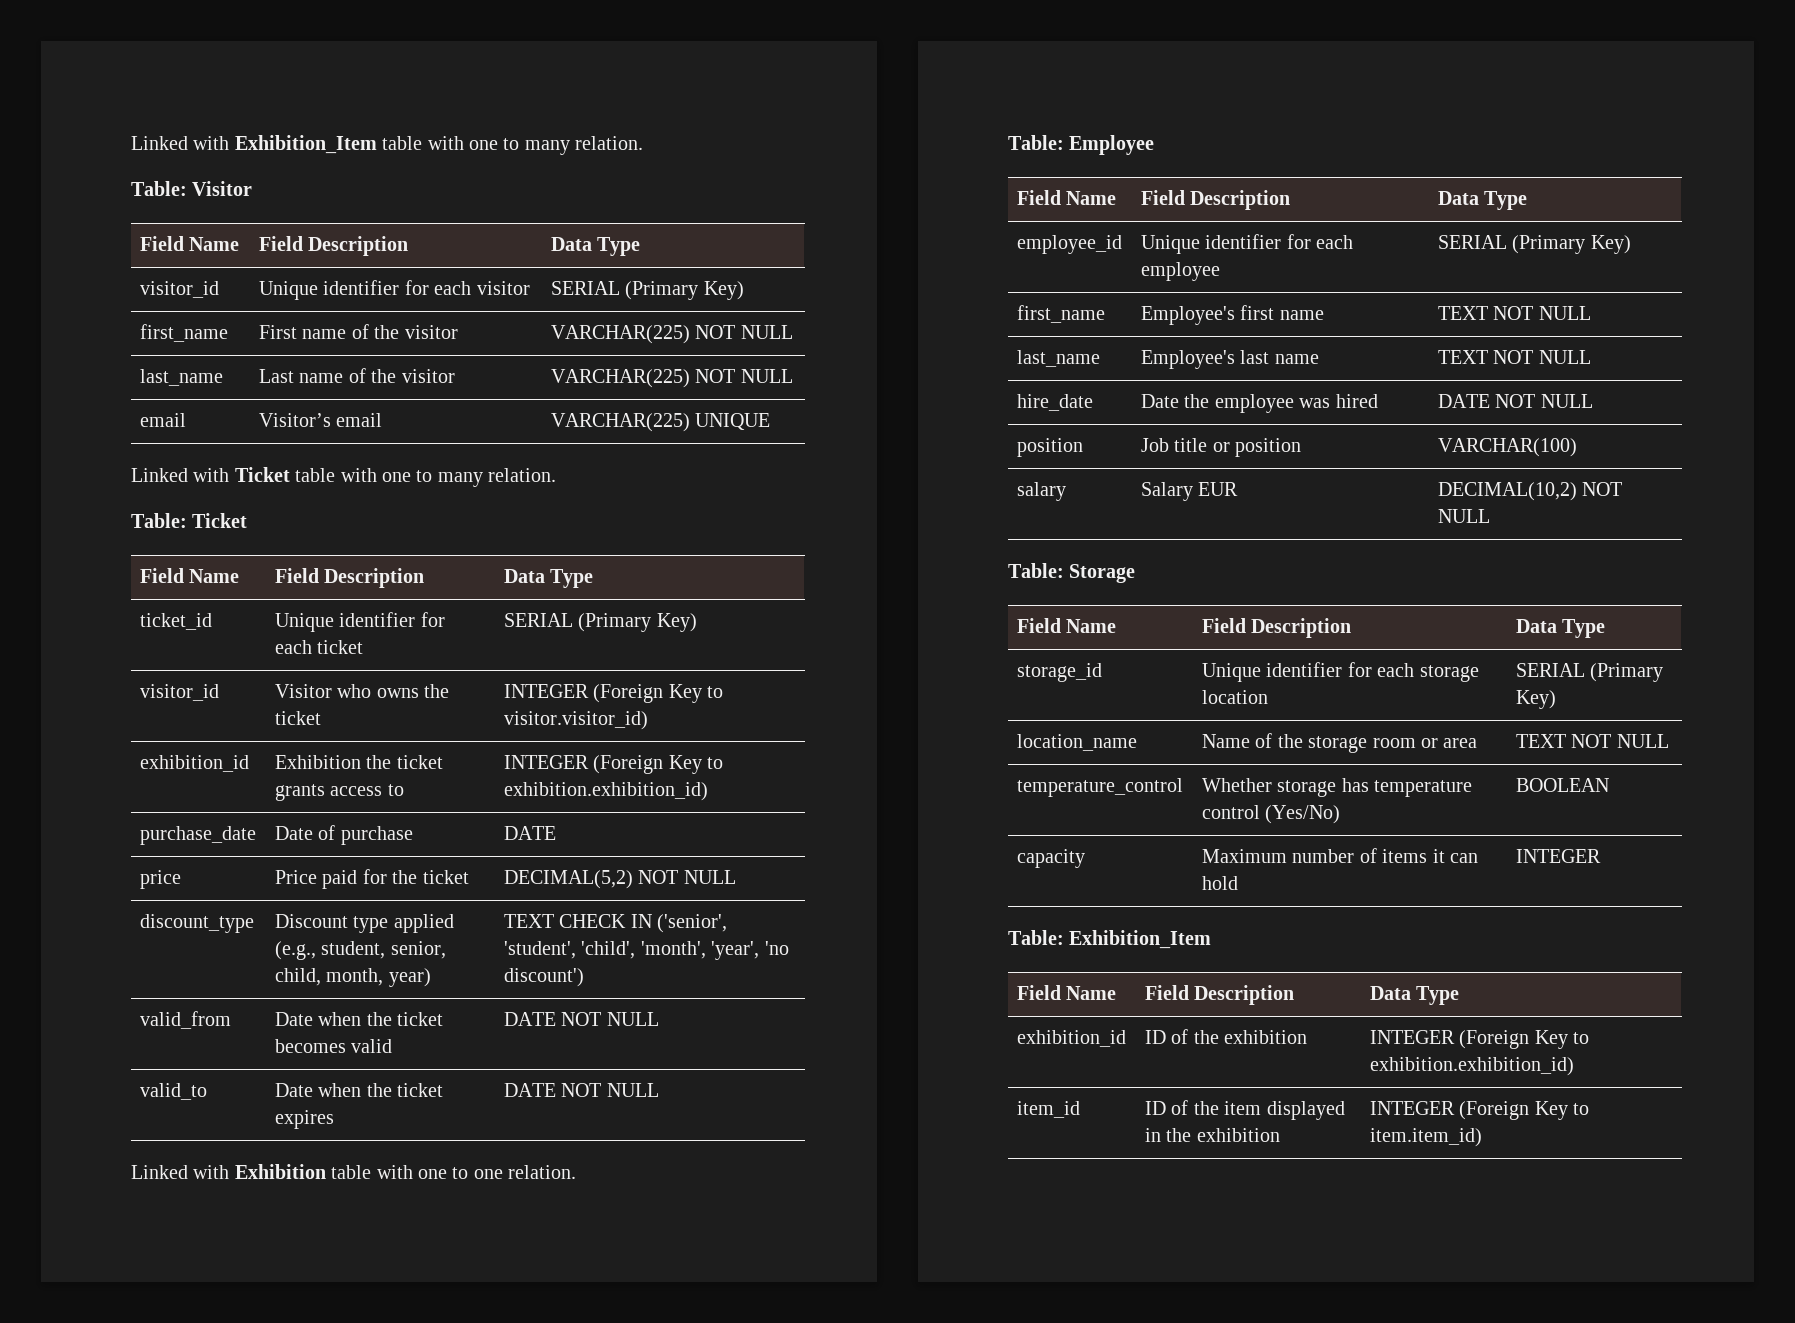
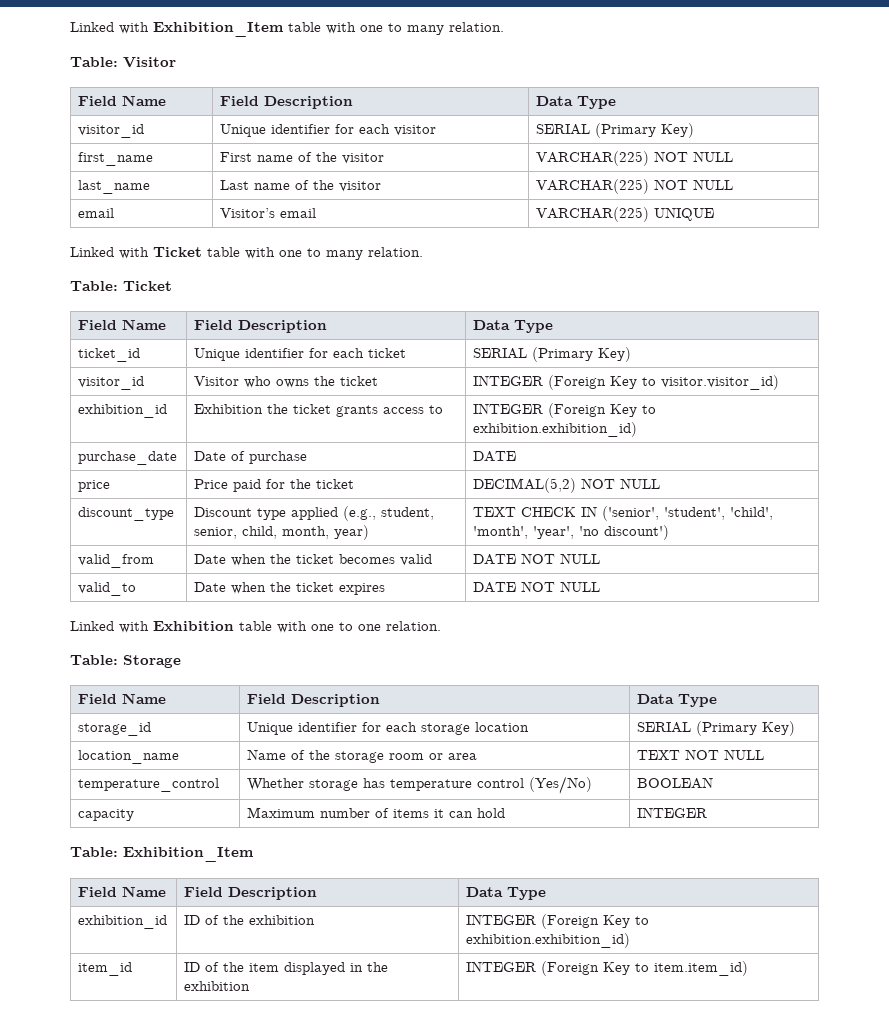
- Table: Employee
- Field Name | Field Description | Data Type
- employee_id | Unique identifier for each employee | SERIAL (Primary Key)
- first_name | Employee's first name | TEXT NOT NULL
- last_name | Employee's last name | TEXT NOT NULL
- hire_date | Date the employee was hired | DATE NOT NULL
- position | Job title or position | VARCHAR(100)
- salary | Salary EUR | DECIMAL(10,2) NOT NULL

